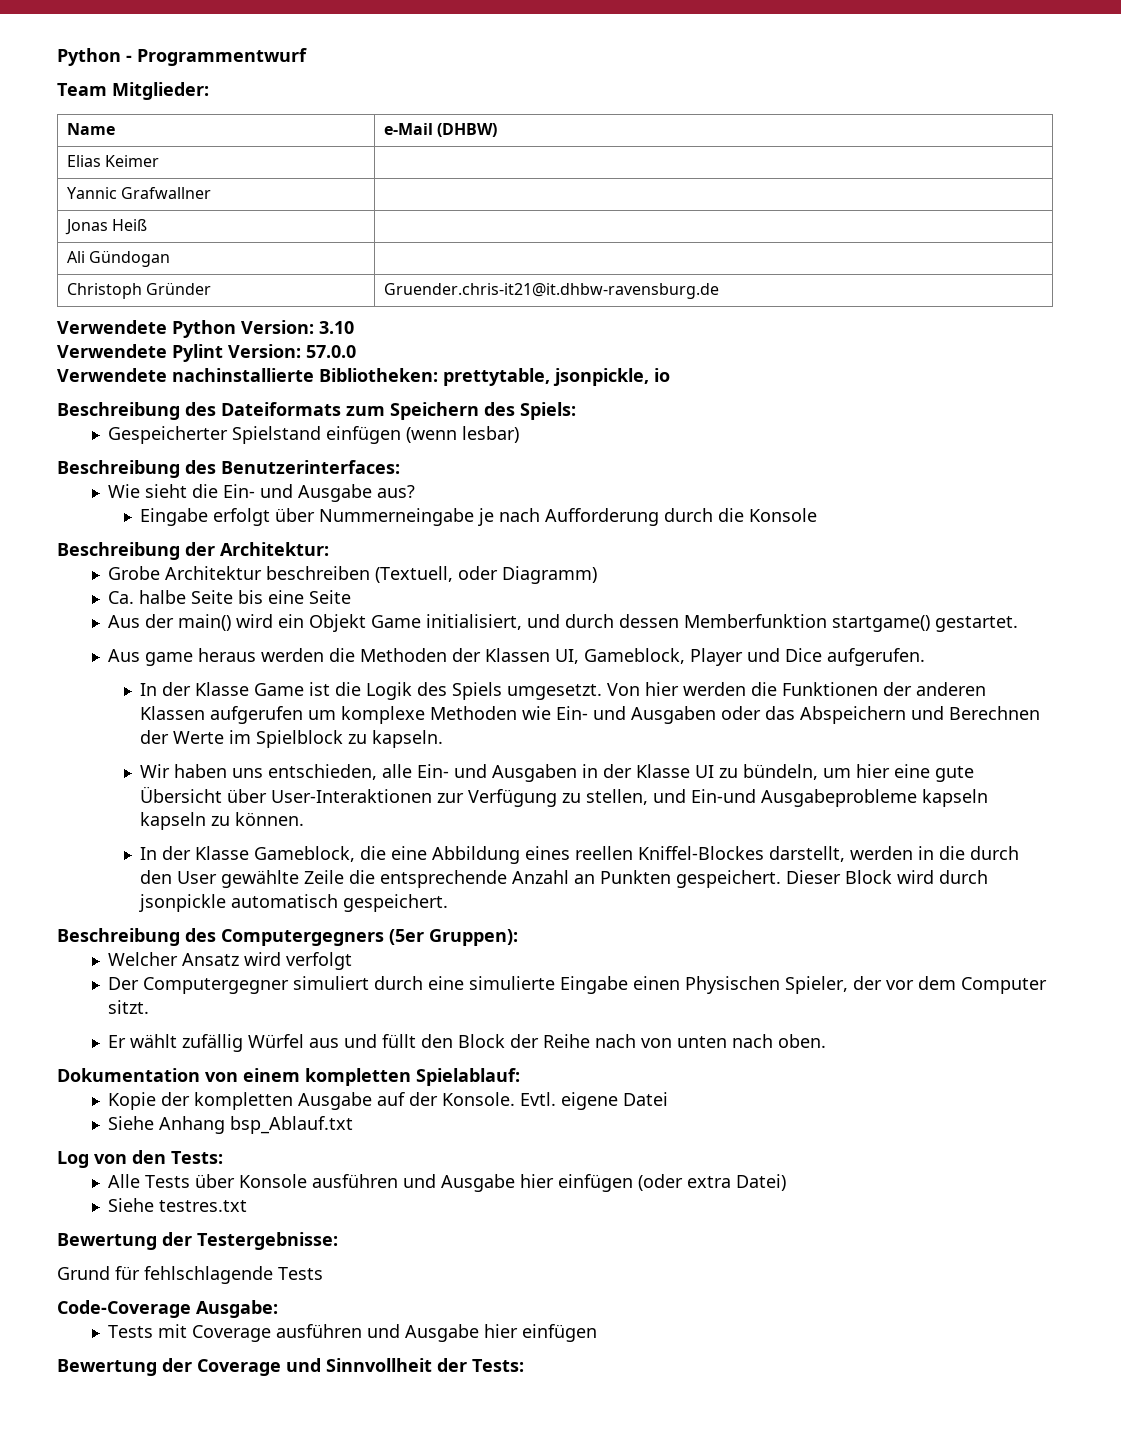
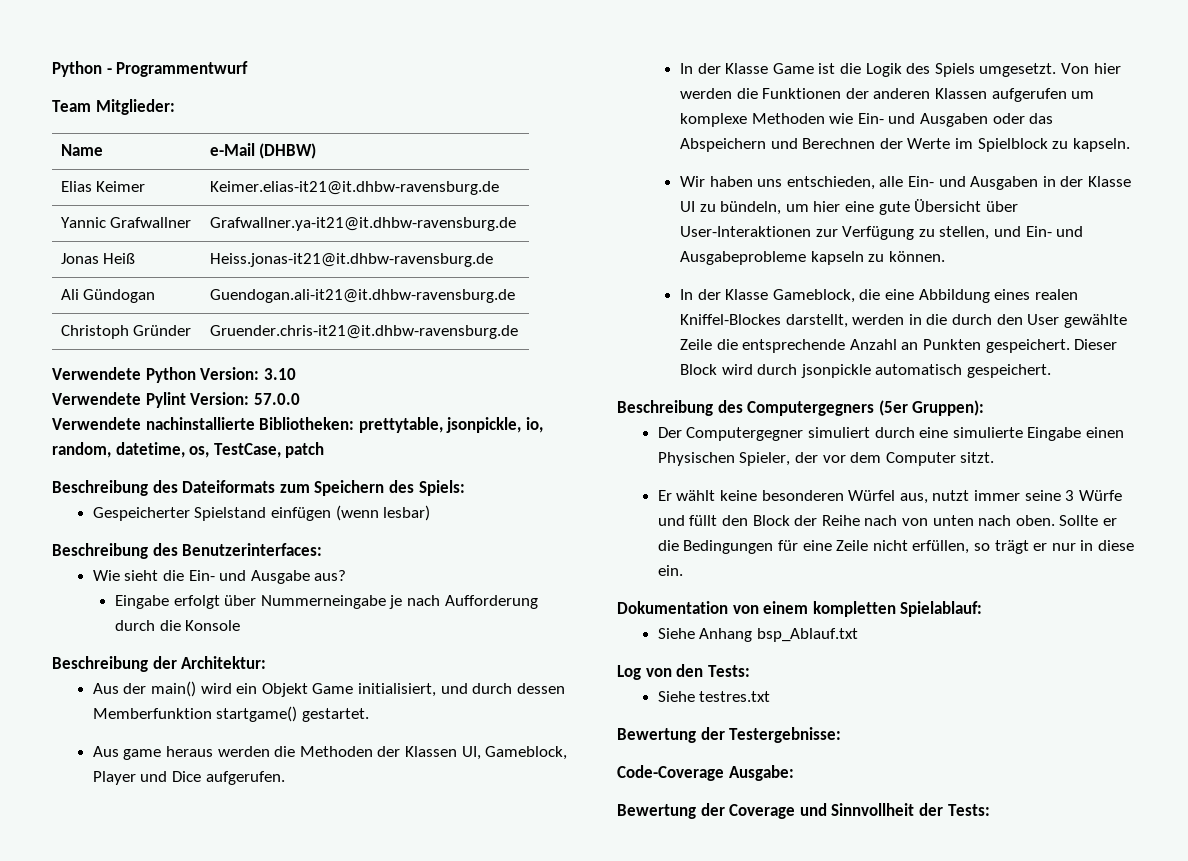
- Elias Keimer |
+ Elias Keimer | Keimer.elias-it21@it.dhbw-ravensburg.de
- Yannic Grafwallner |
+ Yannic Grafwallner | Grafwallner.ya-it21@it.dhbw-ravensburg.de
- Jonas Heiß |
+ Jonas Heiß | Heiss.jonas-it21@it.dhbw-ravensburg.de
- Ali Gündogan |
+ Ali Gündogan | Guendogan.ali-it21@it.dhbw-ravensburg.de
- Verwendete nachinstallierte Bibliotheken: prettytable, jsonpickle, io
+ Verwendete nachinstallierte Bibliotheken: prettytable, jsonpickle, io, random, datetime, os, TestCase, patch
- Grobe Architektur beschreiben (Textuell, oder Diagramm)
- Ca. halbe Seite bis eine Seite
- Wir haben uns entschieden, alle Ein- und Ausgaben in der Klasse UI zu bündeln, um hier eine gute Übersicht über User-Interaktionen zur Verfügung zu stellen, und Ein-und Ausgabeprobleme kapseln kapseln zu können.
+ Wir haben uns entschieden, alle Ein- und Ausgaben in der Klasse UI zu bündeln, um hier eine gute Übersicht über User-Interaktionen zur Verfügung zu stellen, und Ein- und Ausgabeprobleme kapseln zu können.
- In der Klasse Gameblock, die eine Abbildung eines reellen Kniffel-Blockes darstellt, werden in die durch den User gewählte Zeile die entsprechende Anzahl an Punkten gespeichert.
+ In der Klasse Gameblock, die eine Abbildung eines realen Kniffel-Blockes darstellt, werden in die durch den User gewählte Zeile die entsprechende Anzahl an Punkten gespeichert.
- Welcher Ansatz wird verfolgt
- Er wählt zufällig Würfel aus und füllt den Block der Reihe nach von unten nach oben.
+ Er wählt keine besonderen Würfel aus, nutzt immer seine 3 Würfe und füllt den Block der Reihe nach von unten nach oben. Sollte er die Bedingungen für eine Zeile nicht erfüllen, so trägt er nur in diese ein.
- Kopie der kompletten Ausgabe auf der Konsole. Evtl. eigene Datei
- Alle Tests über Konsole ausführen und Ausgabe hier einfügen (oder extra Datei)
- Grund für fehlschlagende Tests
  Code-Coverage Ausgabe:
- Tests mit Coverage ausführen und Ausgabe hier einfügen

